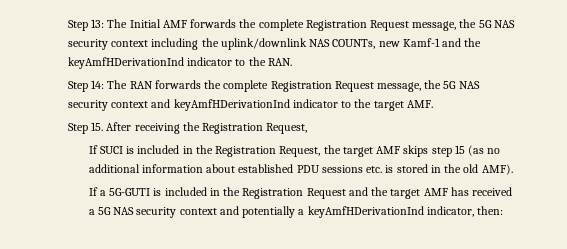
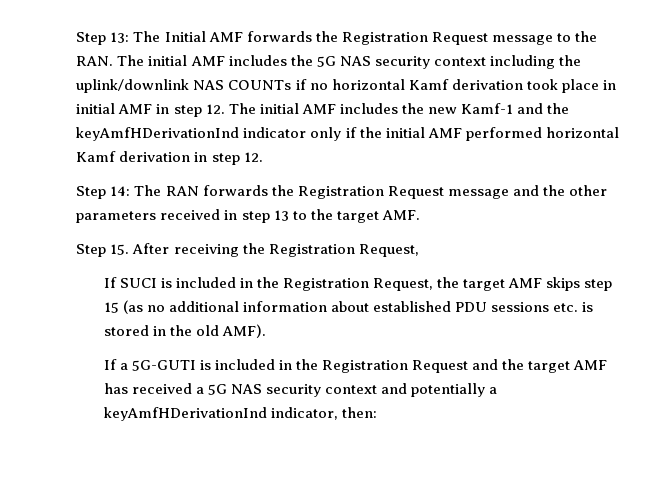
- Step 13: The Initial AMF forwards the complete Registration Request message, the 5G NAS security context including the uplink/downlink NAS COUNTs, new Kamf-1 and the keyAmfHDerivationInd indicator to the RAN.
+ Step 13: The Initial AMF forwards the Registration Request message to the RAN. The initial AMF includes the 5G NAS security context including the uplink/downlink NAS COUNTs if no horizontal Kamf derivation took place in initial AMF in step 12. The initial AMF includes the new Kamf-1 and the keyAmfHDerivationInd indicator only if the initial AMF performed horizontal Kamf derivation in step 12.
- Step 14: The RAN forwards the complete Registration Request message, the 5G NAS security context and keyAmfHDerivationInd indicator to the target AMF.
+ Step 14: The RAN forwards the Registration Request message and the other parameters received in step 13 to the target AMF.

